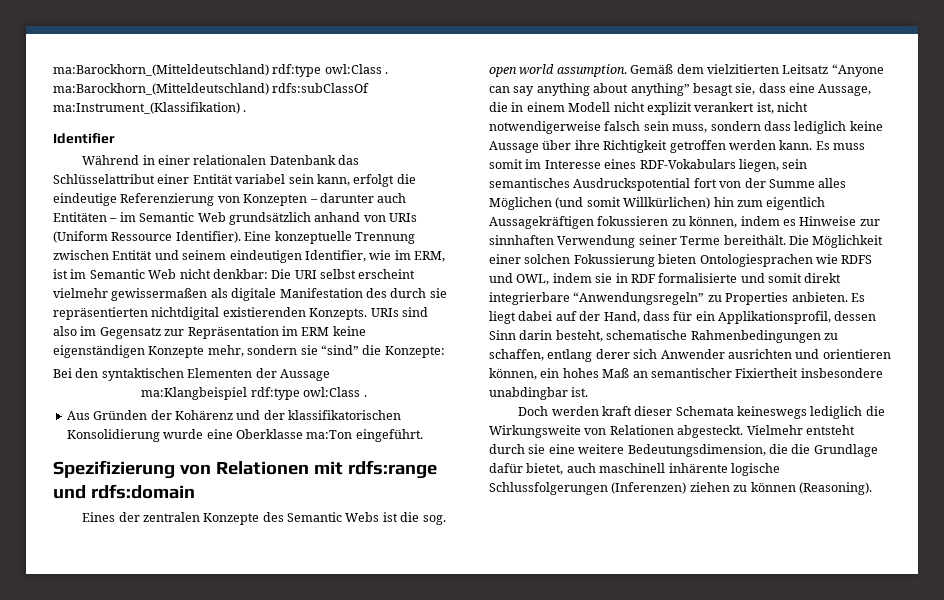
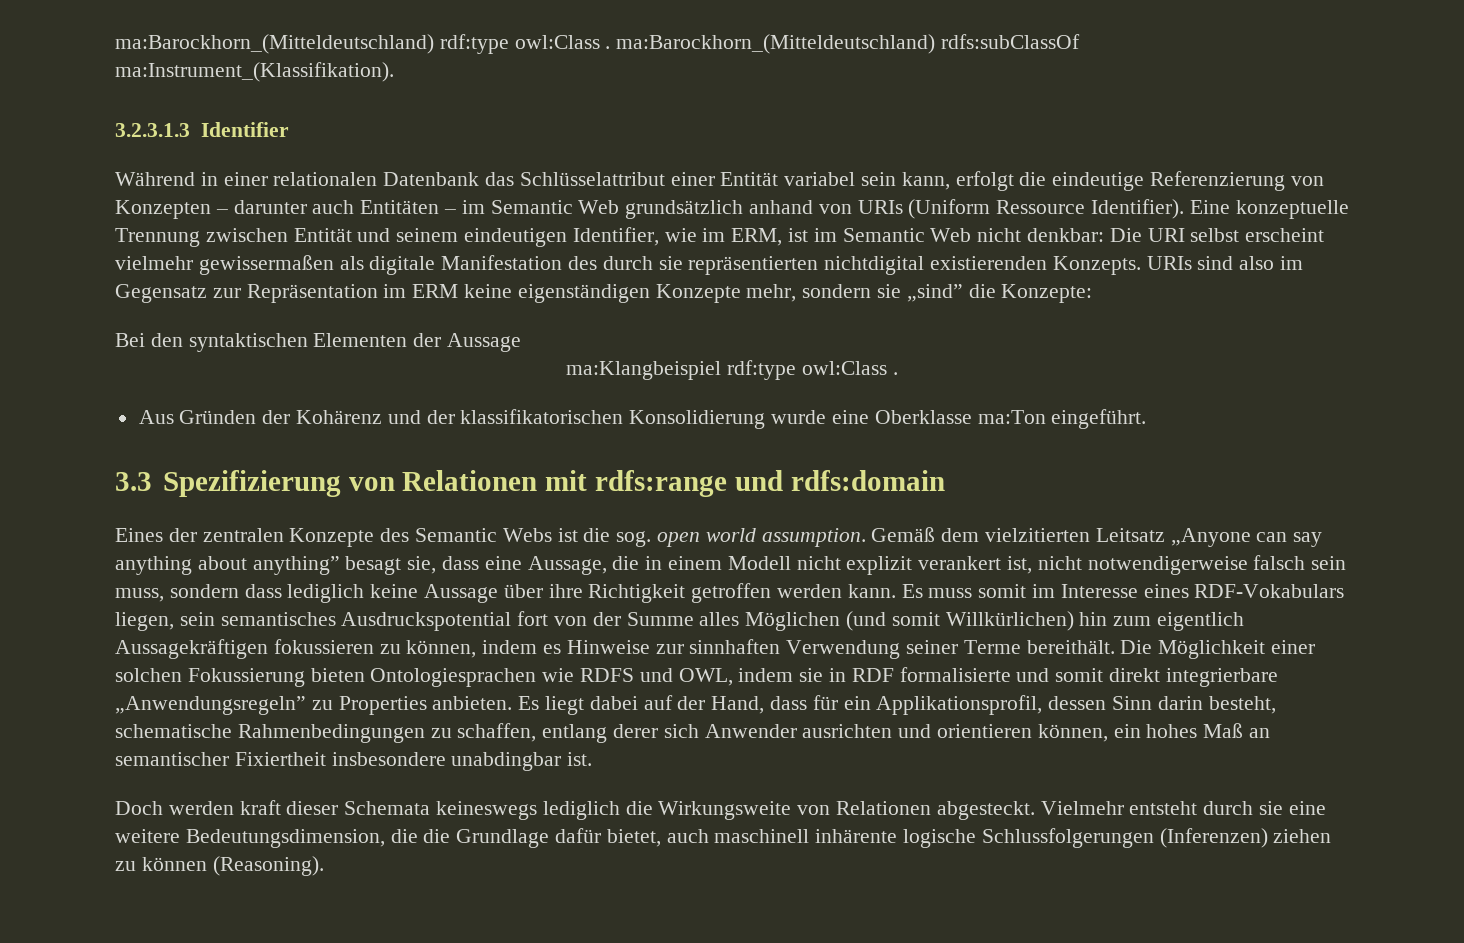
- ma:Barockhorn_(Mitteldeutschland) rdf:type owl:Class . ma:Barockhorn_(Mitteldeutschland) rdfs:subClassOf ma:Instrument_(Klassifikation) .
- Identifier
+ ma:Barockhorn_(Mitteldeutschland) rdf:type owl:Class . ma:Barockhorn_(Mitteldeutschland) rdfs:subClassOf ma:Instrument_(Klassifikation).
+ 3.2.3.1.3 Identifier
- URIs sind also im Gegensatz zur Repräsentation im ERM keine eigenständigen Konzepte mehr, sondern sie “sind” die Konzepte:
+ URIs sind also im Gegensatz zur Repräsentation im ERM keine eigenständigen Konzepte mehr, sondern sie „sind” die Konzepte:
- Spezifizierung von Relationen mit rdfs:range und rdfs:domain
+ 3.3 Spezifizierung von Relationen mit rdfs:range und rdfs:domain
- Gemäß dem vielzitierten Leitsatz “Anyone can say anything about anything” besagt sie, dass eine Aussage, die in einem Modell nicht explizit verankert ist, nicht notwendigerweise falsch sein muss, sondern dass lediglich keine Aussage über ihre Richtigkeit getroffen werden kann.
+ Gemäß dem vielzitierten Leitsatz „Anyone can say anything about anything” besagt sie, dass eine Aussage, die in einem Modell nicht explizit verankert ist, nicht notwendigerweise falsch sein muss, sondern dass lediglich keine Aussage über ihre Richtigkeit getroffen werden kann.
- Die Möglichkeit einer solchen Fokussierung bieten Ontologiesprachen wie RDFS und OWL, indem sie in RDF formalisierte und somit direkt integrierbare “Anwendungsregeln” zu Properties anbieten.
+ Die Möglichkeit einer solchen Fokussierung bieten Ontologiesprachen wie RDFS und OWL, indem sie in RDF formalisierte und somit direkt integrierbare „Anwendungsregeln” zu Properties anbieten.

